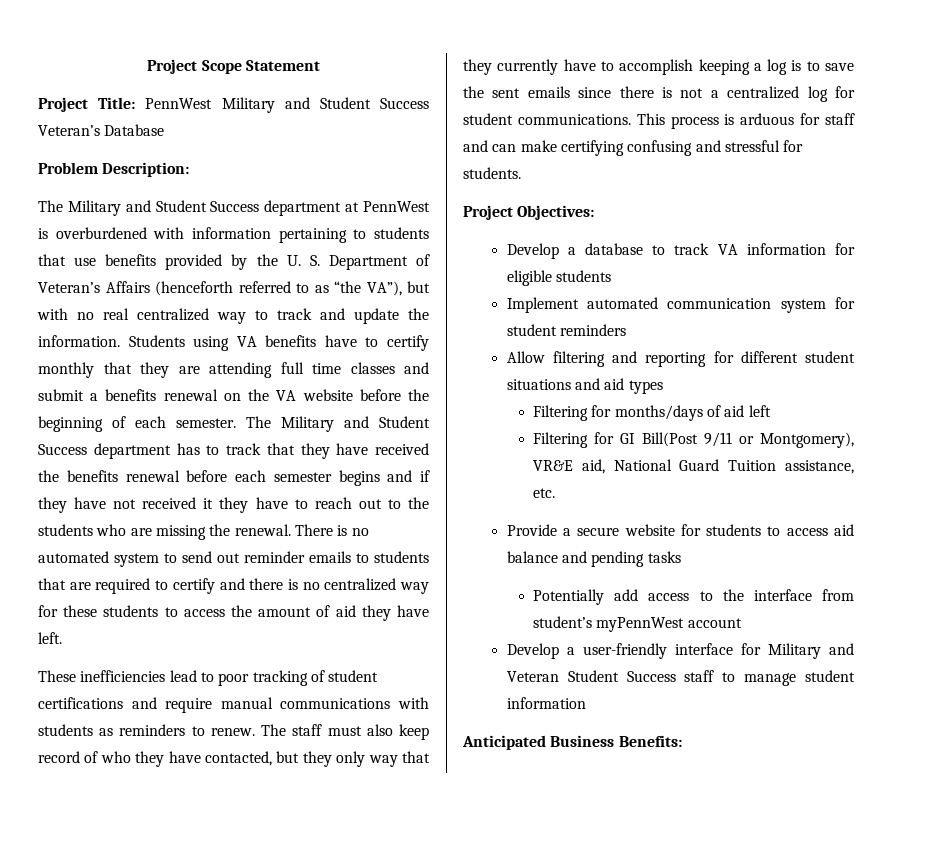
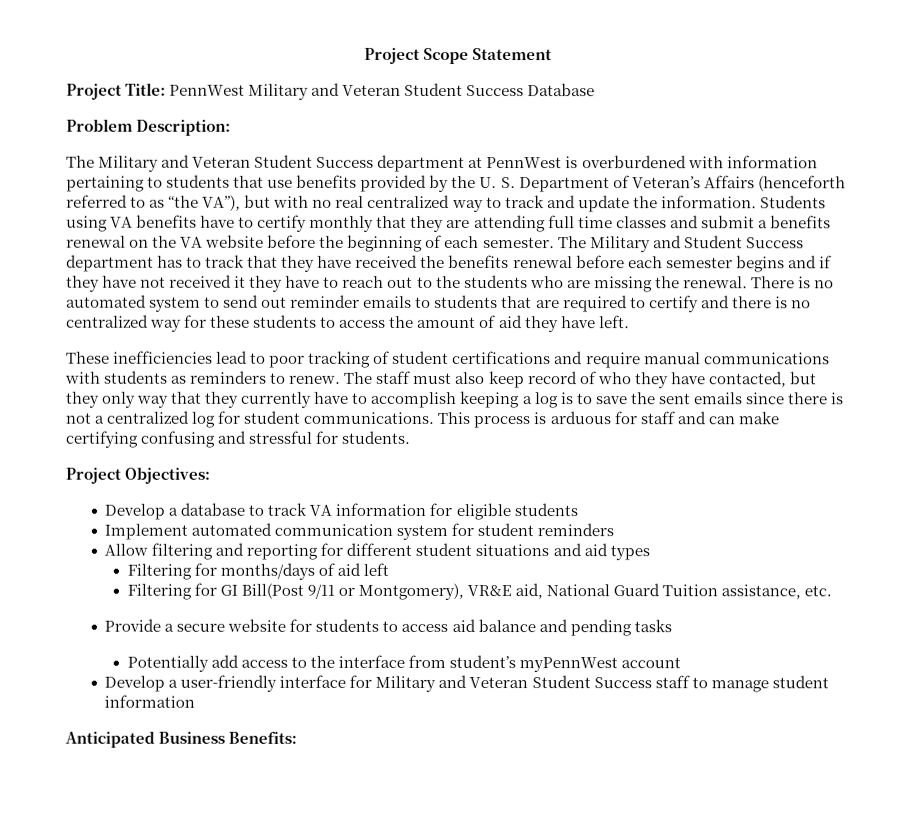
- Project Title: PennWest Military and Student Success Veteran’s Database
+ Project Title: PennWest Military and Veteran Student Success Database
- The Military and Student Success department at PennWest is overburdened with information pertaining to students that use benefits provided by the U. S. Department of Veteran’s Affairs (henceforth referred to as “the VA”), but with no real centralized way to track and update the information.
+ The Military and Veteran Student Success department at PennWest is overburdened with information pertaining to students that use benefits provided by the U. S. Department of Veteran’s Affairs (henceforth referred to as “the VA”), but with no real centralized way to track and update the information.

